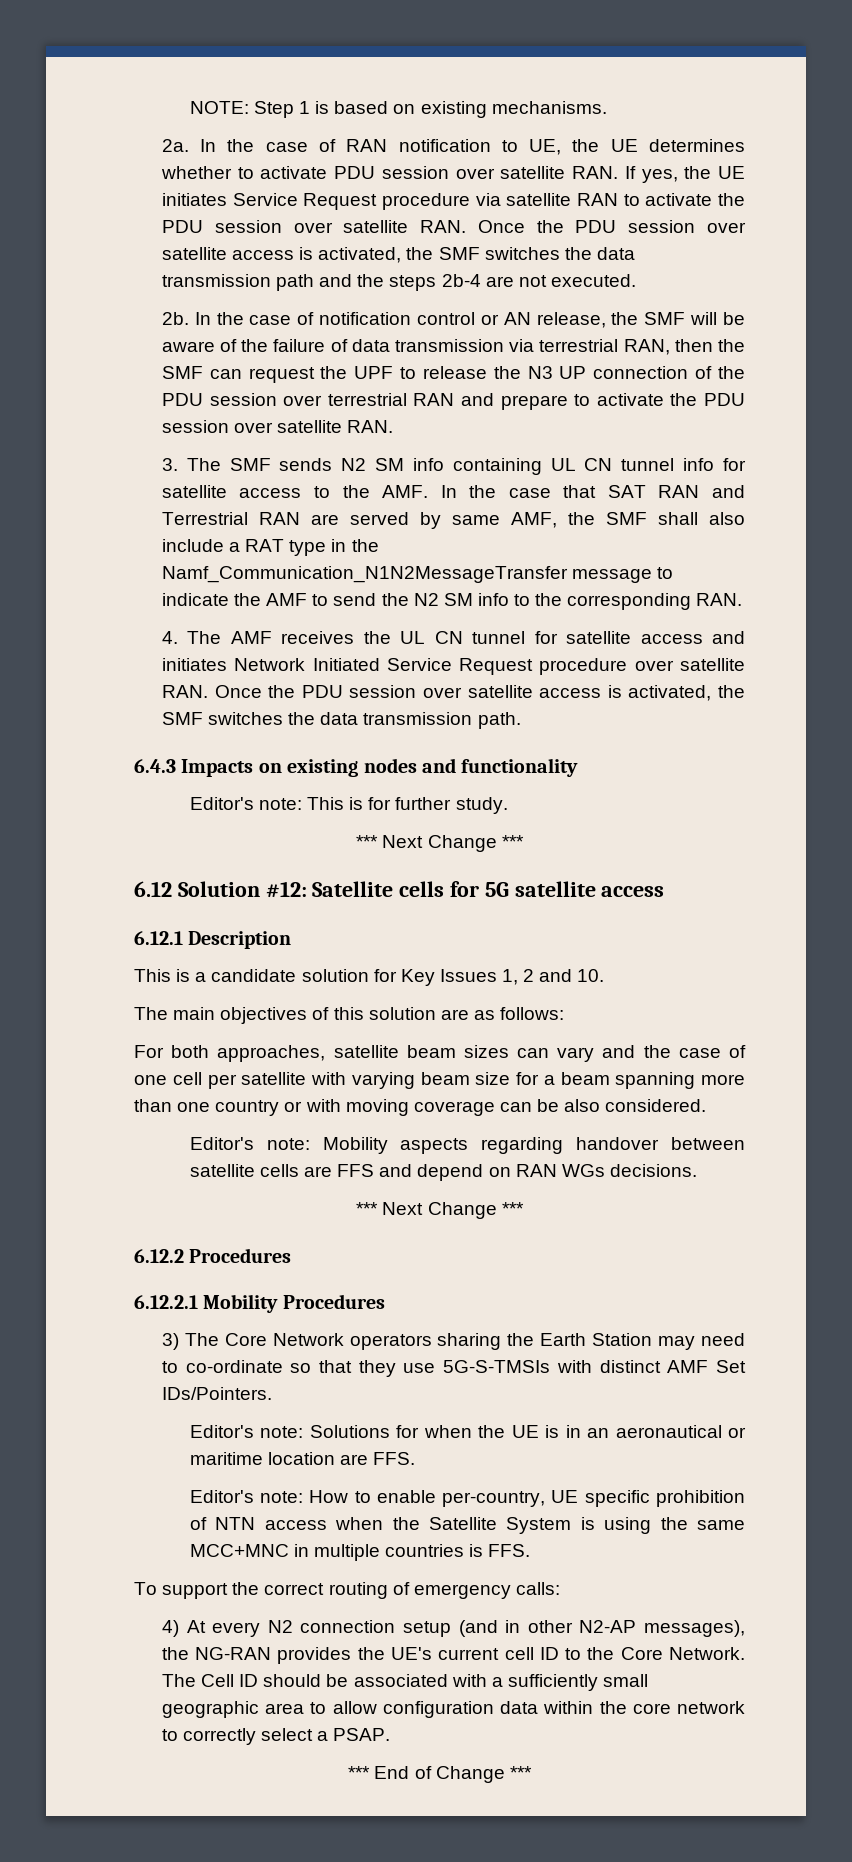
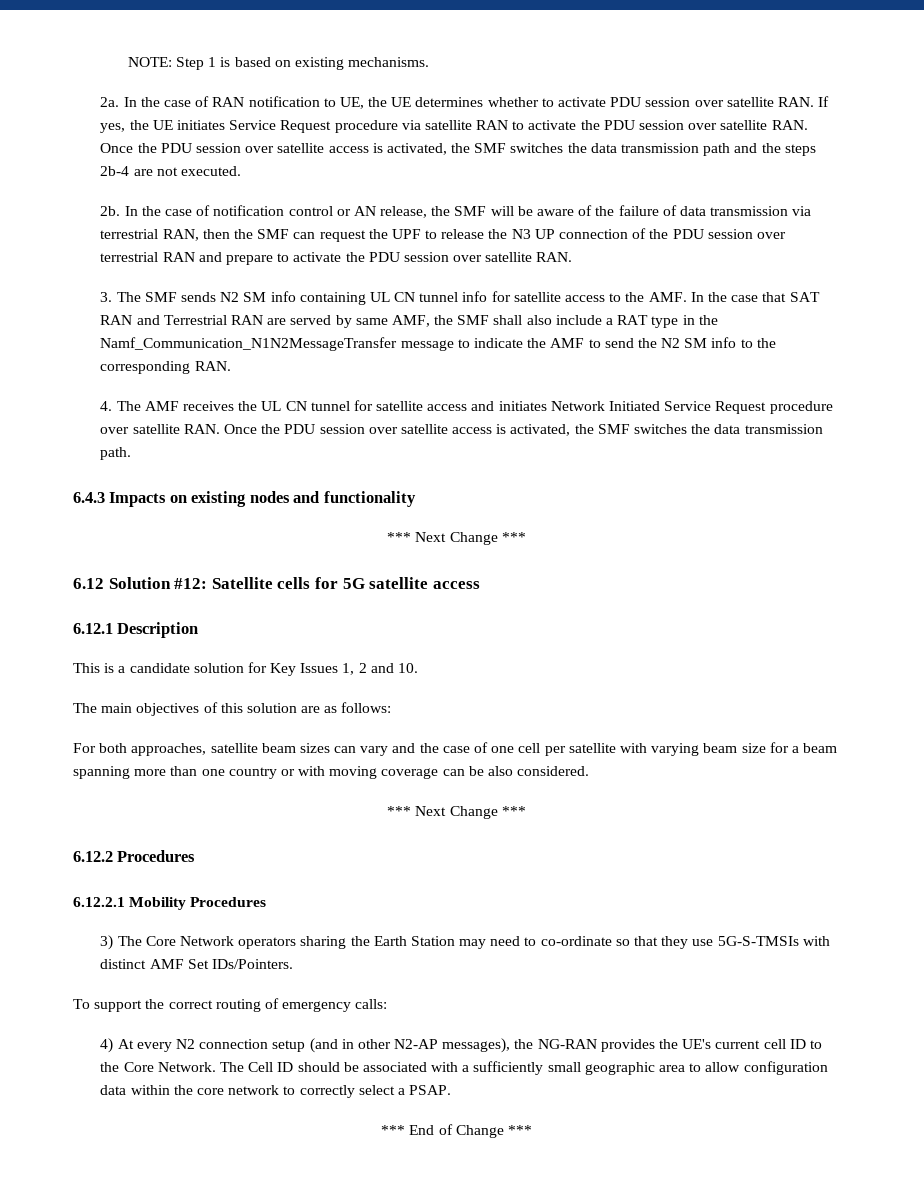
- Editor's note: This is for further study.
- Editor's note: Mobility aspects regarding handover between satellite cells are FFS and depend on RAN WGs decisions.
- Editor's note: Solutions for when the UE is in an aeronautical or maritime location are FFS.
- Editor's note: How to enable per-country, UE specific prohibition of NTN access when the Satellite System is using the same MCC+MNC in multiple countries is FFS.

